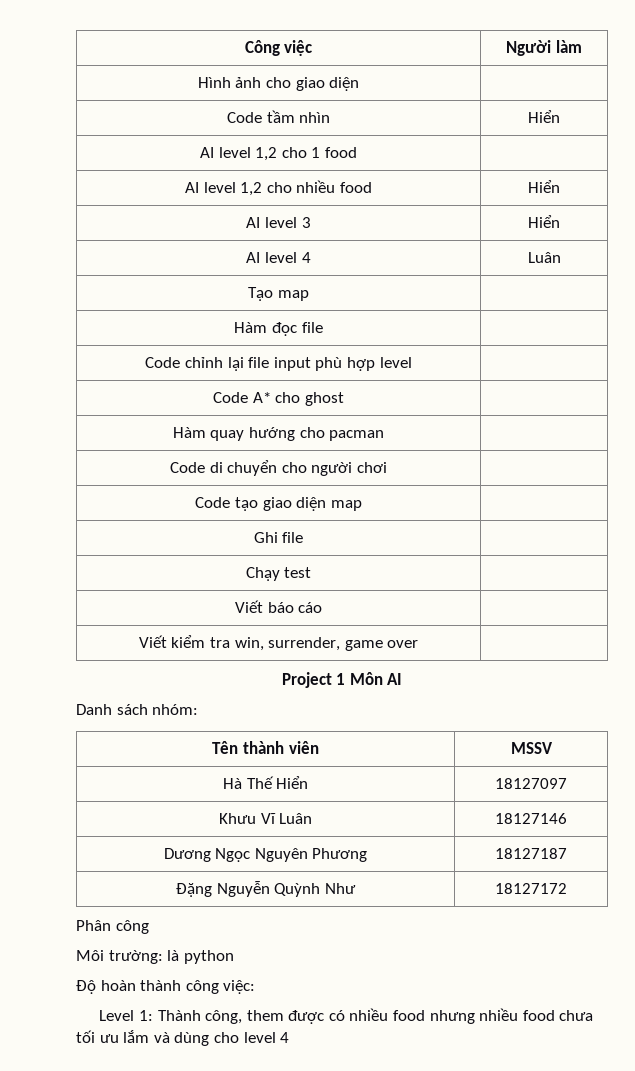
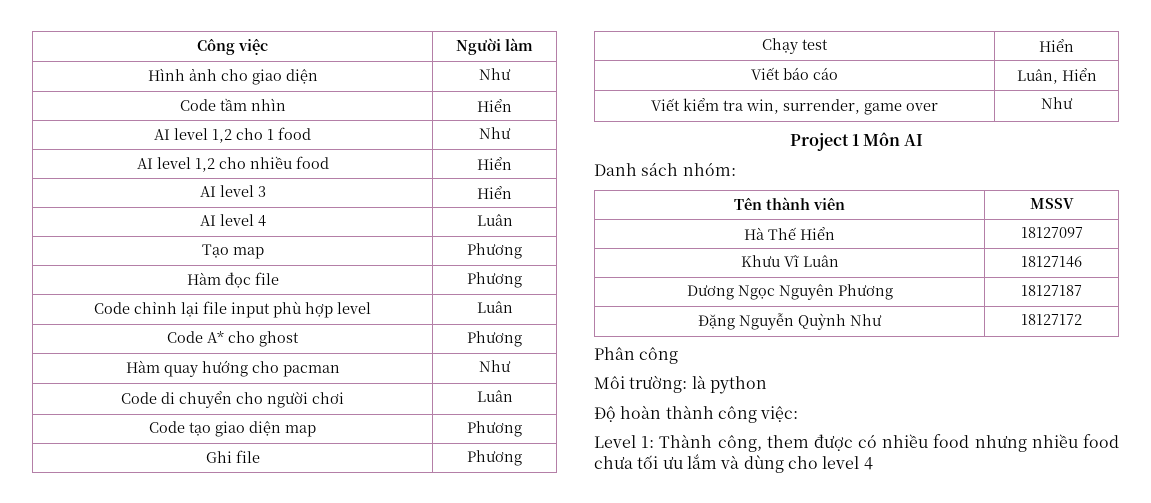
- Hình ảnh cho giao diện |
+ Hình ảnh cho giao diện | Như
- AI level 1,2 cho 1 food |
+ AI level 1,2 cho 1 food | Như
- Tạo map |
+ Tạo map | Phương
- Hàm đọc file |
+ Hàm đọc file | Phương
- Code chỉnh lại file input phù hợp level |
+ Code chỉnh lại file input phù hợp level | Luân
- Code A* cho ghost |
+ Code A* cho ghost | Phương
- Hàm quay hướng cho pacman |
+ Hàm quay hướng cho pacman | Như
- Code di chuyển cho người chơi |
+ Code di chuyển cho người chơi | Luân
- Code tạo giao diện map |
+ Code tạo giao diện map | Phương
- Ghi file |
+ Ghi file | Phương
- Chạy test |
+ Chạy test | Hiển
- Viết báo cáo |
+ Viết báo cáo | Luân, Hiển
- Viết kiểm tra win, surrender, game over |
+ Viết kiểm tra win, surrender, game over | Như

